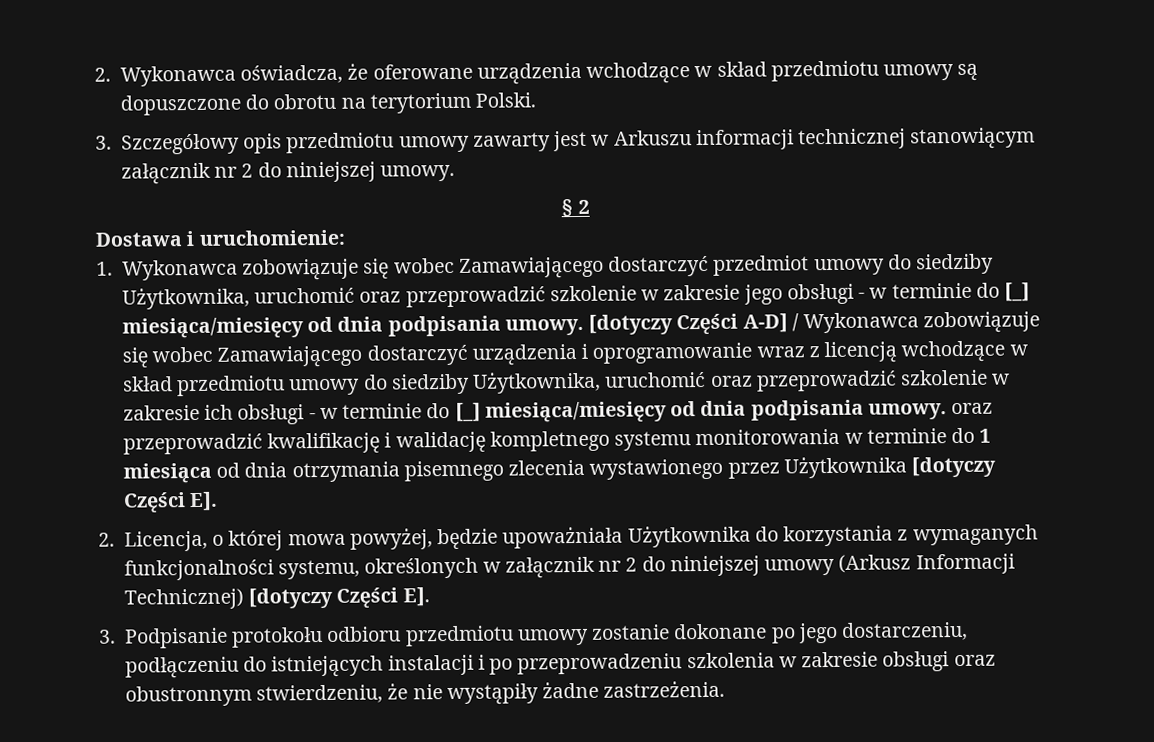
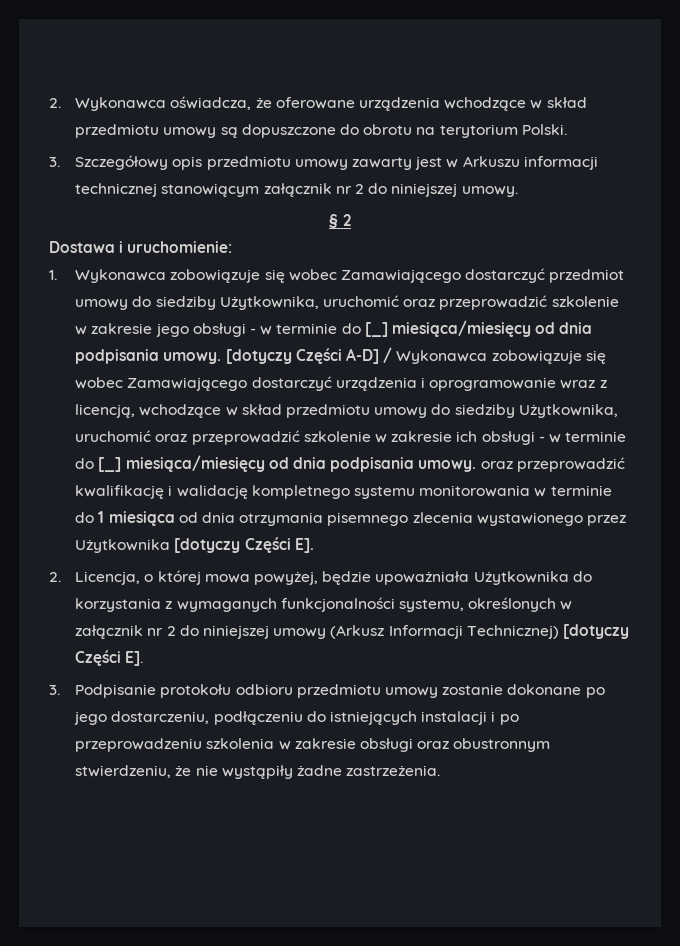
- [dotyczy Części A-D] / Wykonawca zobowiązuje się wobec Zamawiającego dostarczyć urządzenia i oprogramowanie wraz z licencją wchodzące w skład przedmiotu umowy do siedziby Użytkownika, uruchomić oraz przeprowadzić szkolenie w zakresie ich obsługi - w terminie do [_] miesiąca/miesięcy od dnia podpisania umowy. oraz przeprowadzić kwalifikację i walidację kompletnego systemu monitorowania w terminie do 1 miesiąca od dnia otrzymania pisemnego zlecenia wystawionego przez Użytkownika [dotyczy Części E].
+ [dotyczy Części A-D] / Wykonawca zobowiązuje się wobec Zamawiającego dostarczyć urządzenia i oprogramowanie wraz z licencją, wchodzące w skład przedmiotu umowy do siedziby Użytkownika, uruchomić oraz przeprowadzić szkolenie w zakresie ich obsługi - w terminie do [_] miesiąca/miesięcy od dnia podpisania umowy. oraz przeprowadzić kwalifikację i walidację kompletnego systemu monitorowania w terminie do 1 miesiąca od dnia otrzymania pisemnego zlecenia wystawionego przez Użytkownika [dotyczy Części E].

